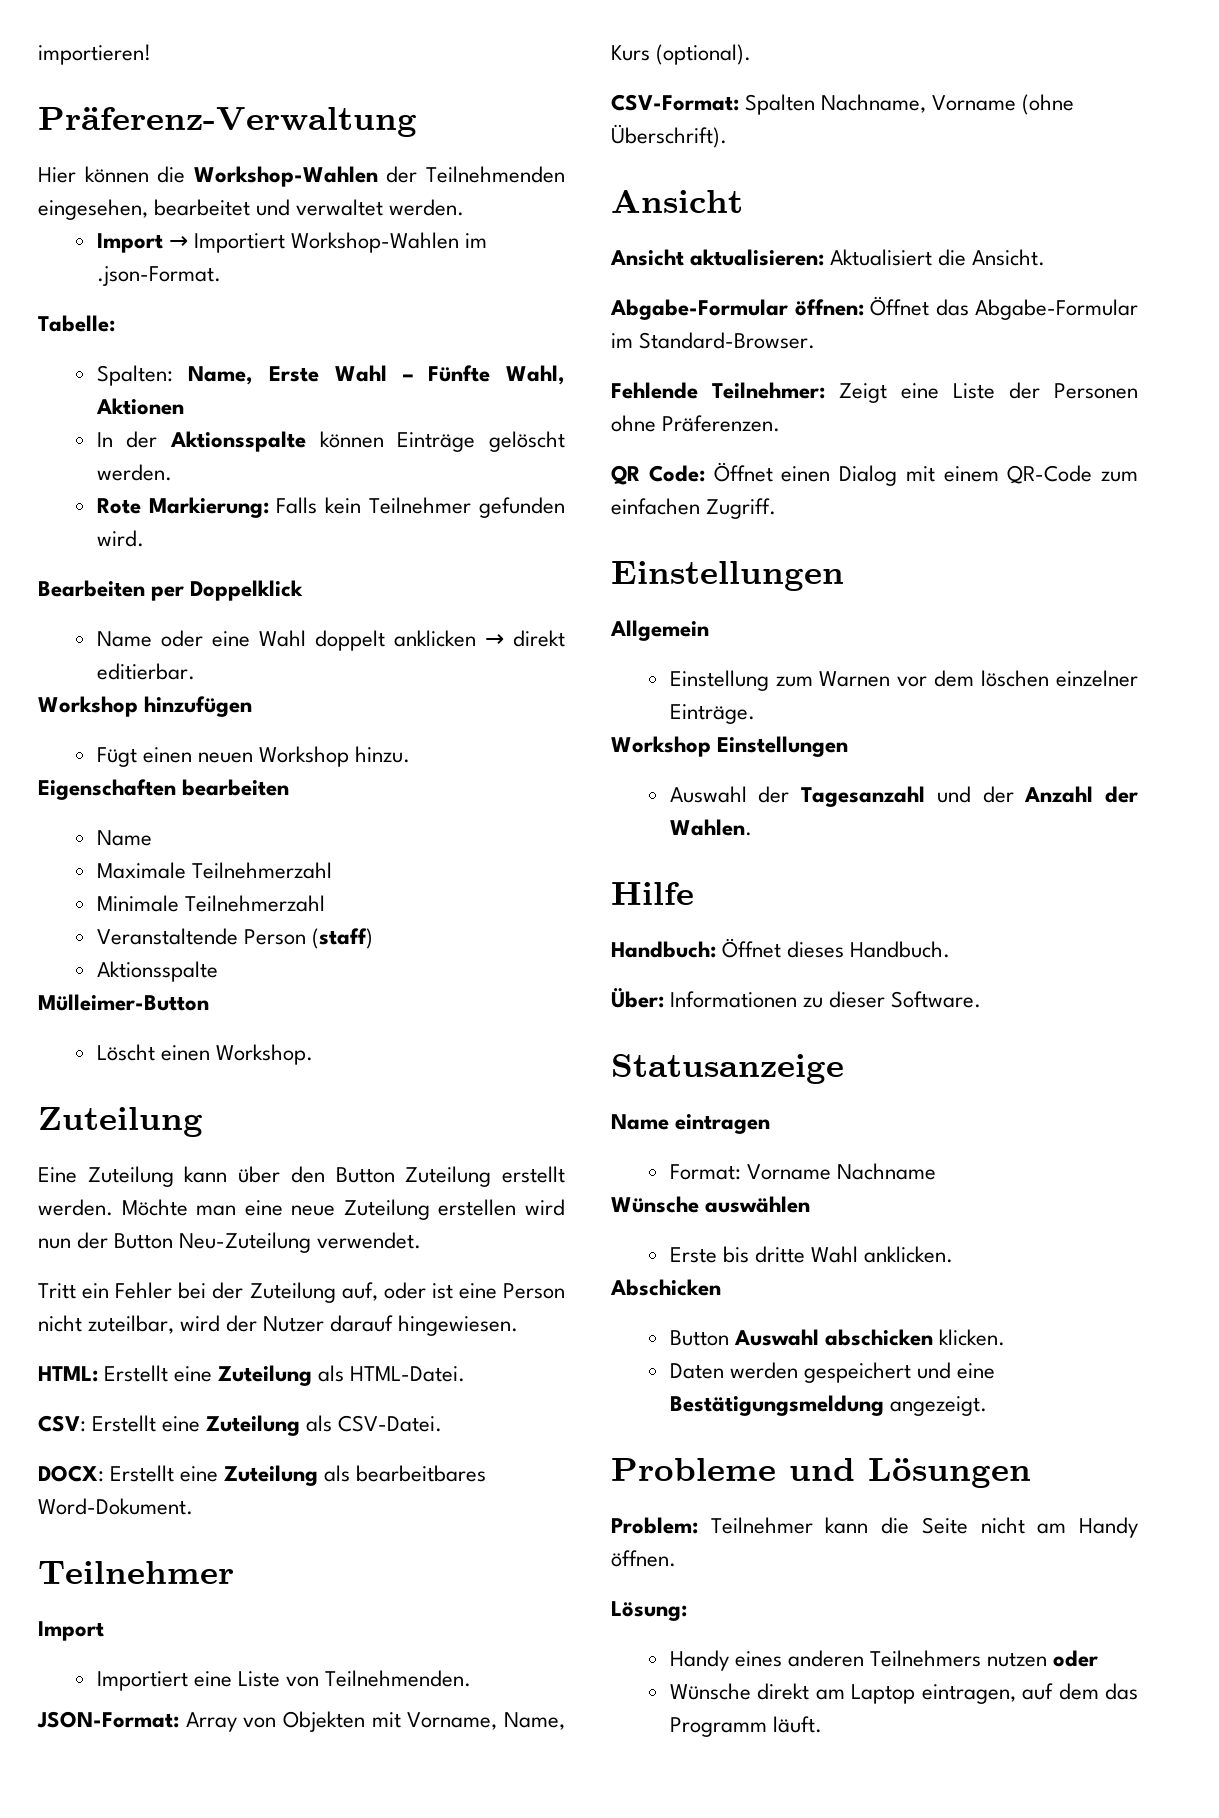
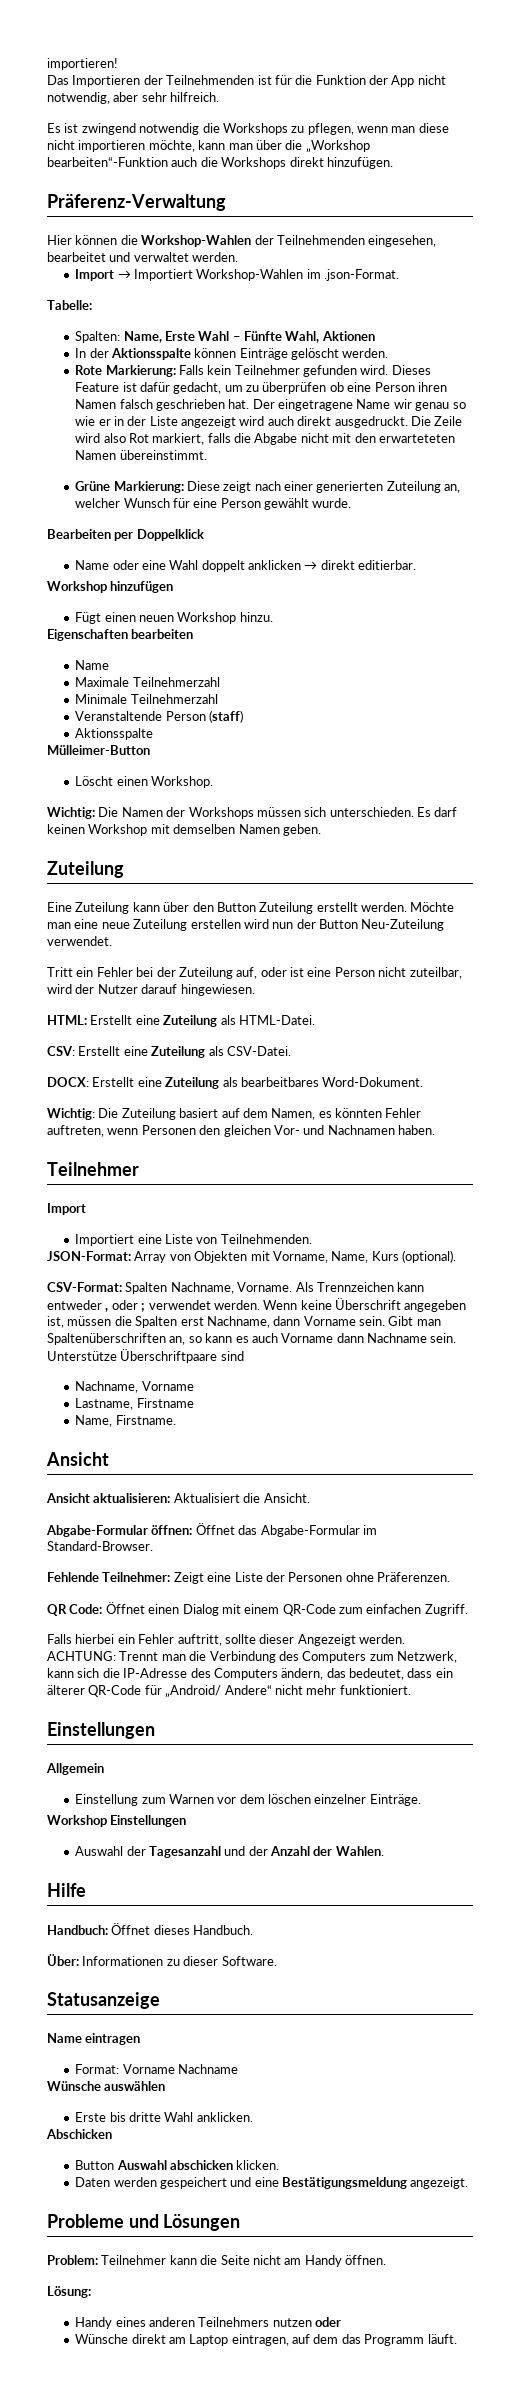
+ Das Importieren der Teilnehmenden ist für die Funktion der App nicht notwendig, aber sehr hilfreich.
+ Es ist zwingend notwendig die Workshops zu pflegen, wenn man diese nicht importieren möchte, kann man über die „Workshop bearbeiten“-Funktion auch die Workshops direkt hinzufügen.
+ Dieses Feature ist dafür gedacht, um zu überprüfen ob eine Person ihren Namen falsch geschrieben hat. Der eingetragene Name wir genau so wie er in der Liste angezeigt wird auch direkt ausgedruckt. Die Zeile wird also Rot markiert, falls die Abgabe nicht mit den erwarteteten Namen übereinstimmt.
+ Grüne Markierung: Diese zeigt nach einer generierten Zuteilung an, welcher Wunsch für eine Person gewählt wurde.
+ Wichtig: Die Namen der Workshops müssen sich unterschieden. Es darf keinen Workshop mit demselben Namen geben.
+ Wichtig: Die Zuteilung basiert auf dem Namen, es könnten Fehler auftreten, wenn Personen den gleichen Vor- und Nachnamen haben.
- CSV-Format: Spalten Nachname, Vorname (ohne Überschrift).
+ CSV-Format: Spalten Nachname, Vorname. Als Trennzeichen kann entweder , oder ; verwendet werden. Wenn keine Überschrift angegeben ist, müssen die Spalten erst Nachname, dann Vorname sein. Gibt man Spaltenüberschriften an, so kann es auch Vorname dann Nachname sein. Unterstütze Überschriftpaare sind
+ Nachname, Vorname
+ Lastname, Firstname
+ Name, Firstname.
+ Falls hierbei ein Fehler auftritt, sollte dieser Angezeigt werden. ACHTUNG: Trennt man die Verbindung des Computers zum Netzwerk, kann sich die IP-Adresse des Computers ändern, das bedeutet, dass ein älterer QR-Code für „Android/ Andere“ nicht mehr funktioniert.

